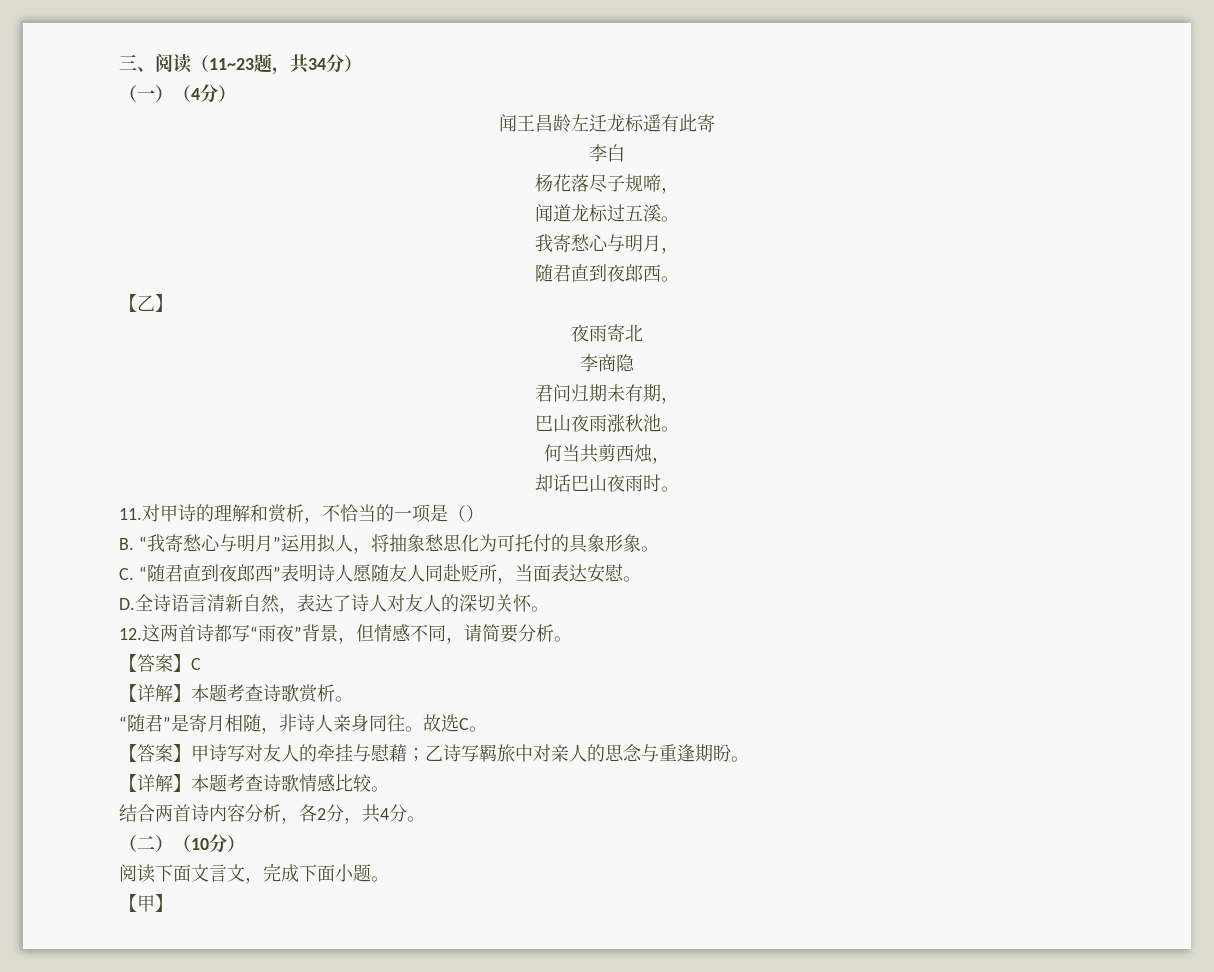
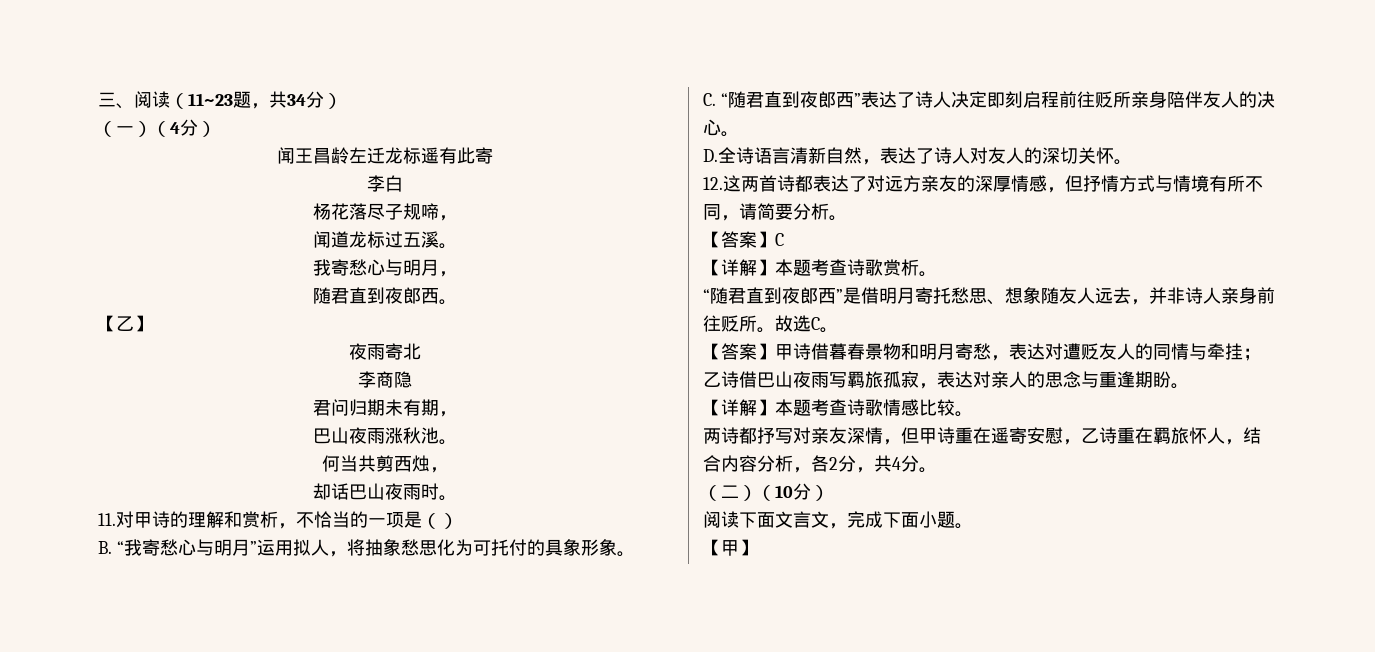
- C. “随君直到夜郎西”表明诗人愿随友人同赴贬所，当面表达安慰。
+ C. “随君直到夜郎西”表达了诗人决定即刻启程前往贬所亲身陪伴友人的决心。
- 12.这两首诗都写“雨夜”背景，但情感不同，请简要分析。
+ 12.这两首诗都表达了对远方亲友的深厚情感，但抒情方式与情境有所不同，请简要分析。
- “随君”是寄月相随，非诗人亲身同往。
+ “随君直到夜郎西”是借明月寄托愁思、想象随友人远去，并非诗人亲身前往贬所。
- 【答案】甲诗写对友人的牵挂与慰藉；乙诗写羁旅中对亲人的思念与重逢期盼。
+ 【答案】甲诗借暮春景物和明月寄愁，表达对遭贬友人的同情与牵挂；乙诗借巴山夜雨写羁旅孤寂，表达对亲人的思念与重逢期盼。
- 结合两首诗内容分析，各2分，共4分。
+ 两诗都抒写对亲友深情，但甲诗重在遥寄安慰，乙诗重在羁旅怀人，结合内容分析，各2分，共4分。

